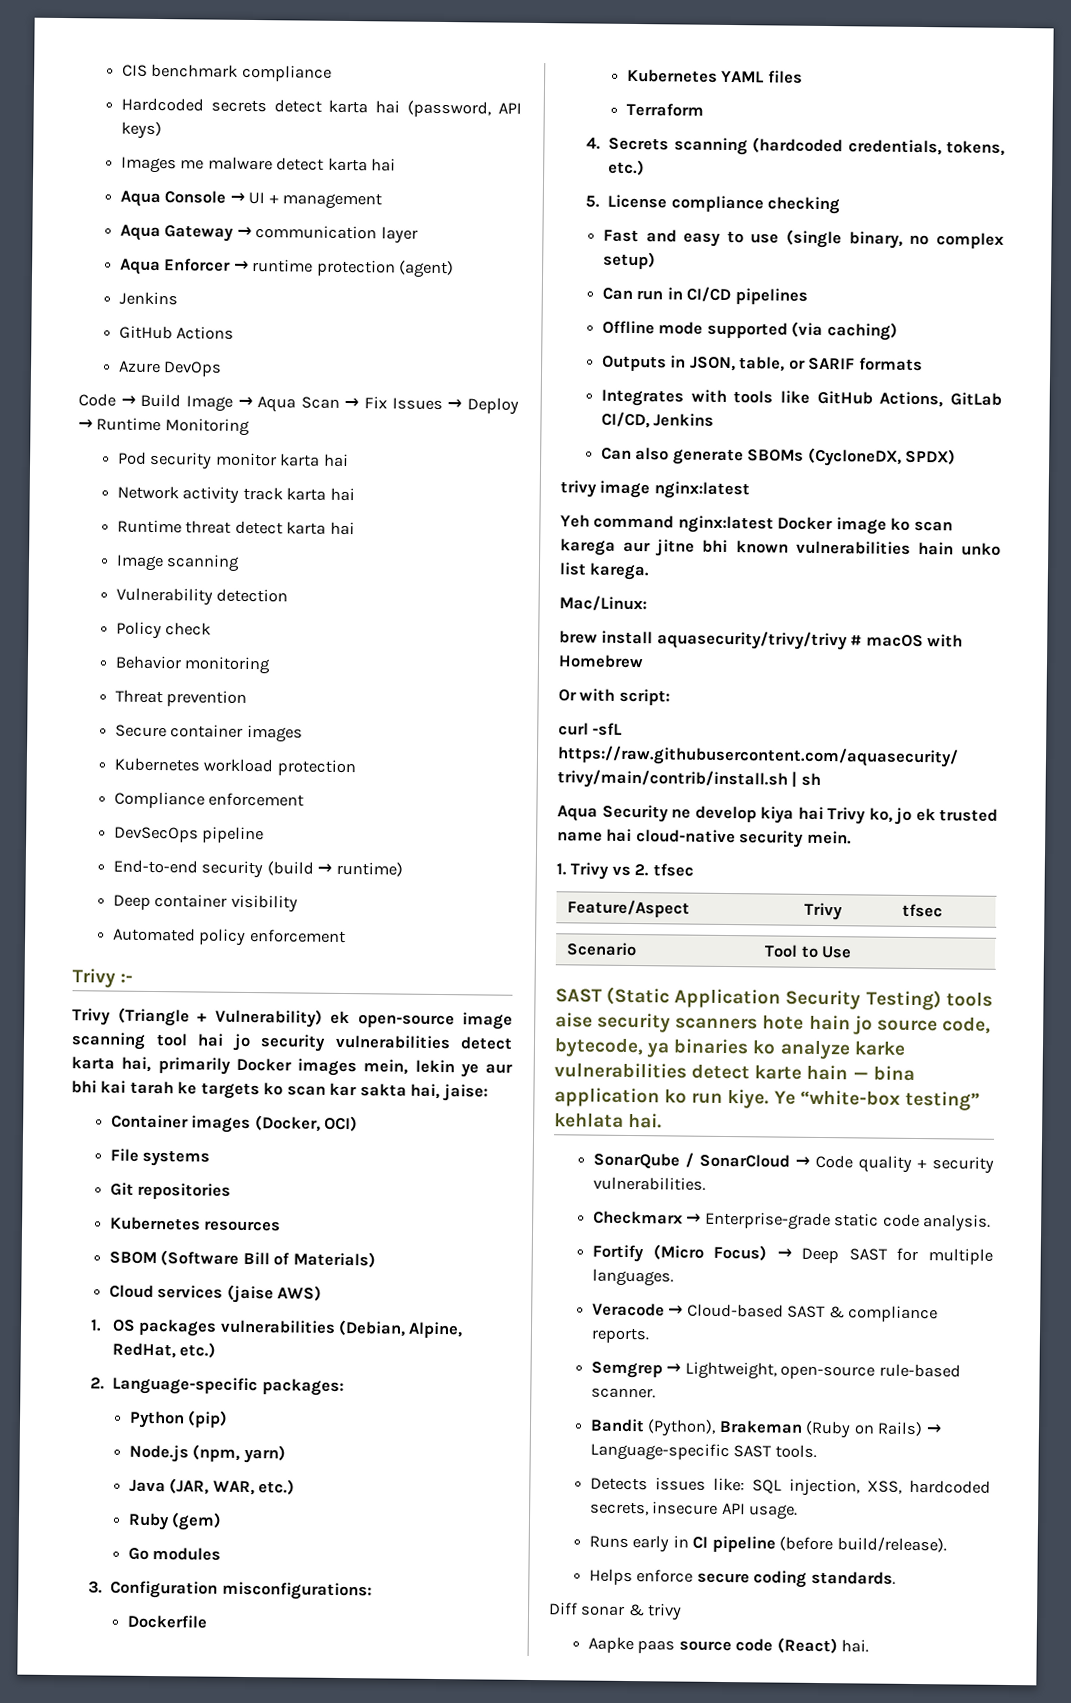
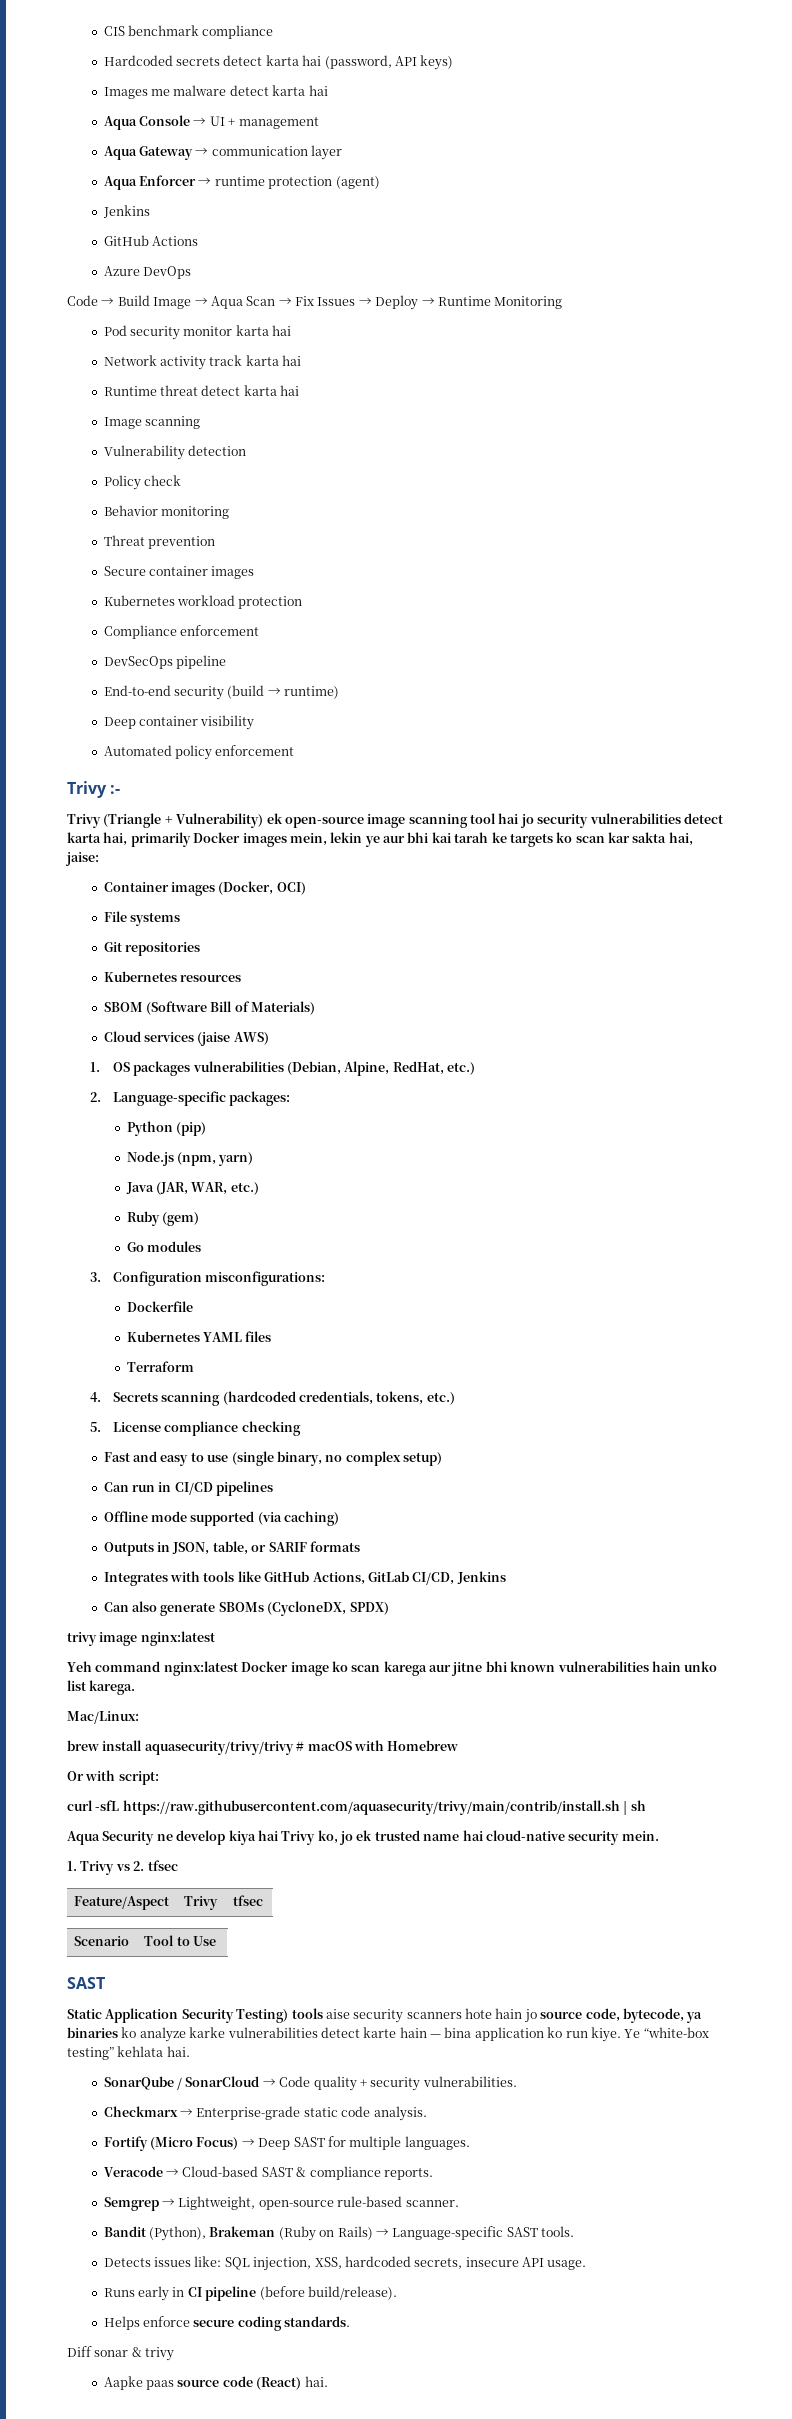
  Scenario | Tool to Use
- SAST (Static Application Security Testing) tools aise security scanners hote hain jo source code, bytecode, ya binaries ko analyze karke vulnerabilities detect karte hain — bina application ko run kiye.
+ SAST
+ Static Application Security Testing) tools aise security scanners hote hain jo source code, bytecode, ya binaries ko analyze karke vulnerabilities detect karte hain — bina application ko run kiye.

